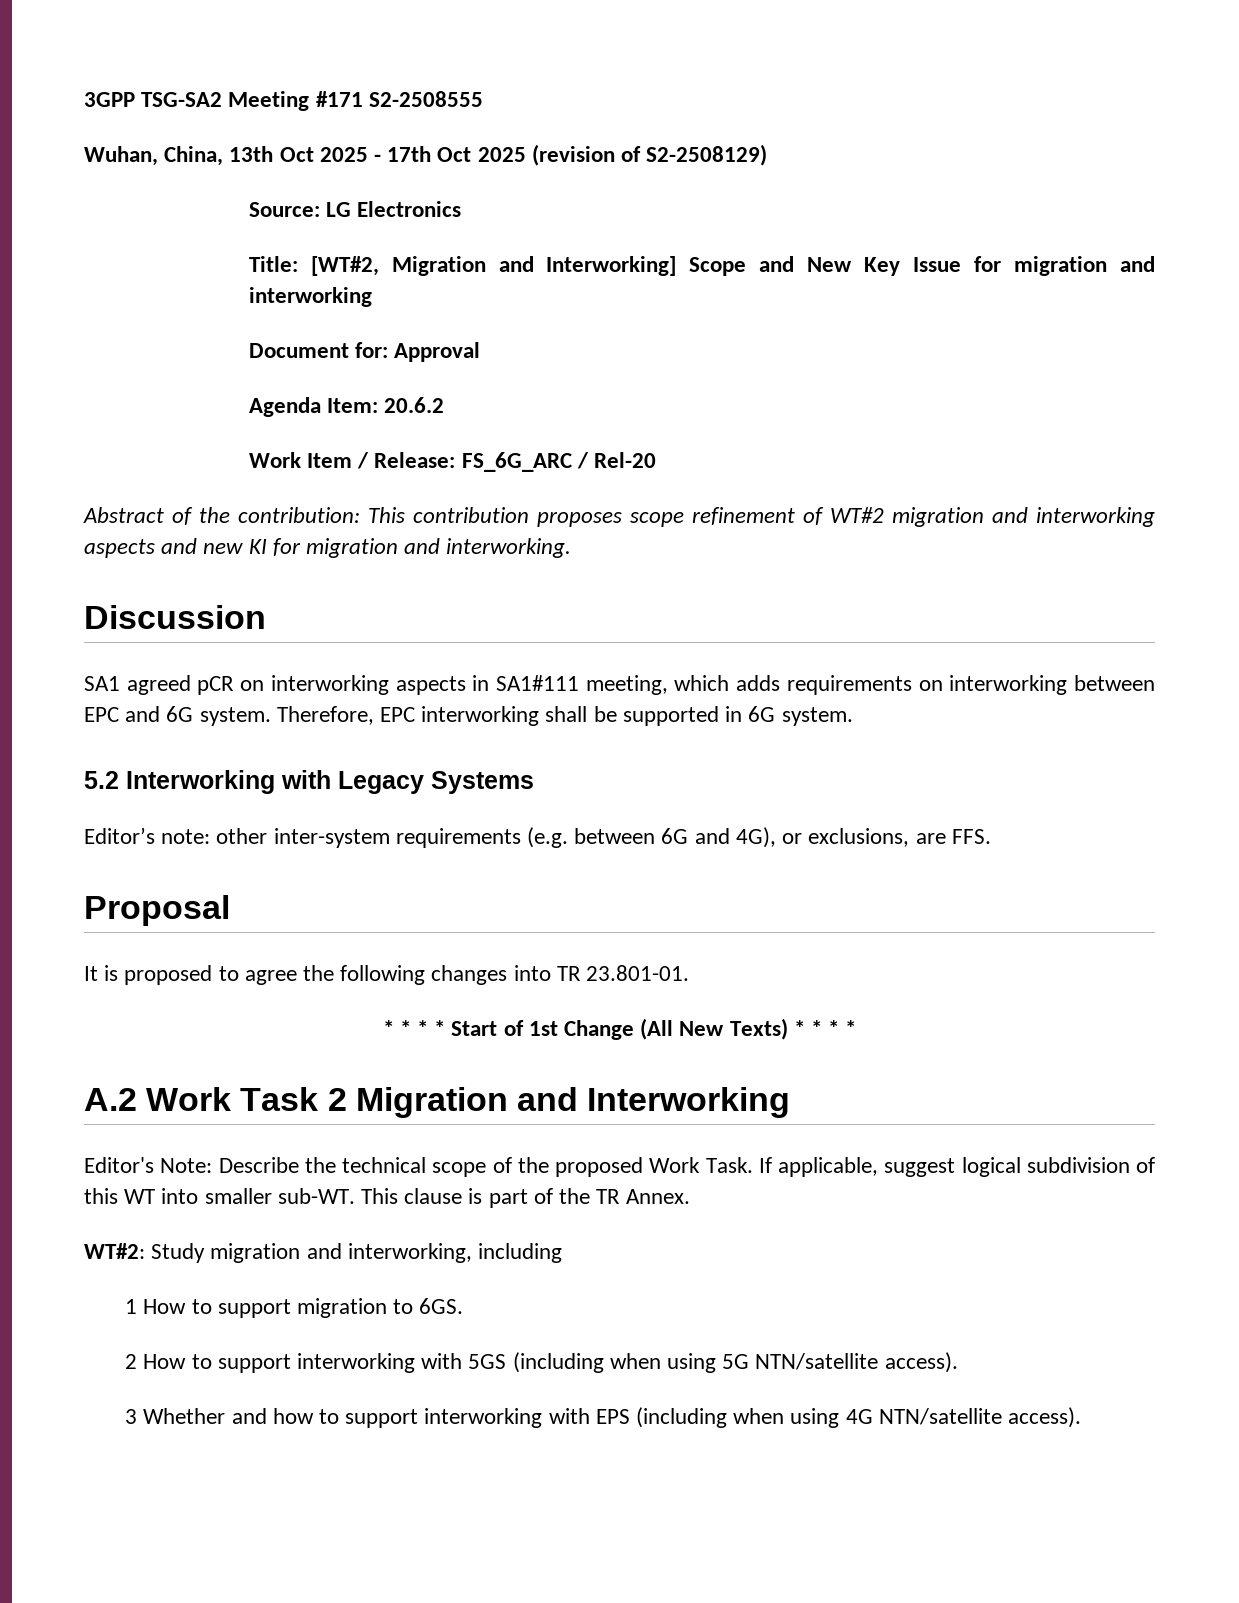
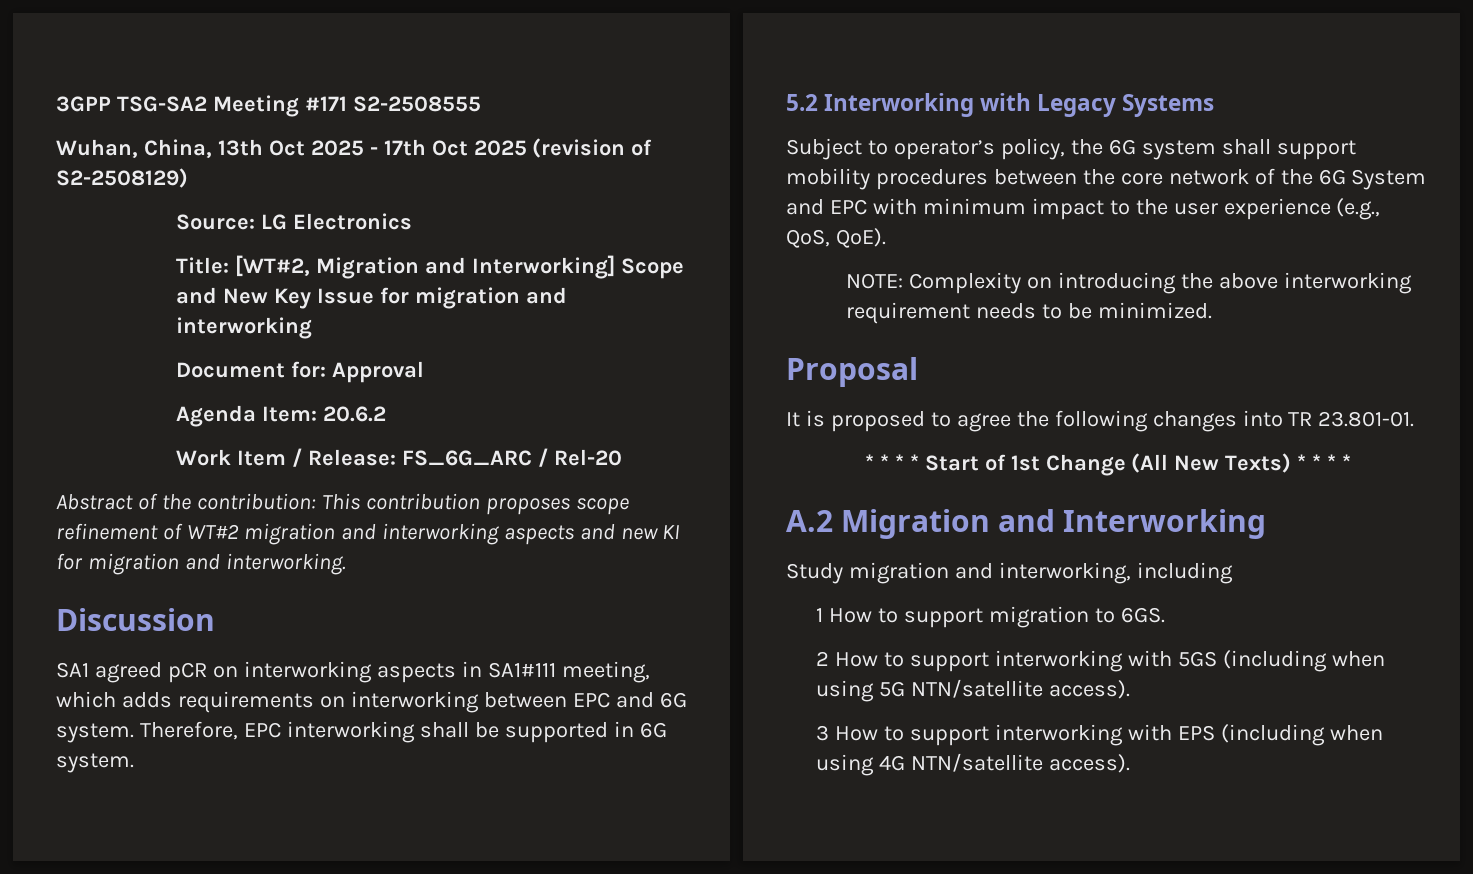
- Editor’s note: other inter-system requirements (e.g. between 6G and 4G), or exclusions, are FFS.
+ Subject to operator’s policy, the 6G system shall support mobility procedures between the core network of the 6G System and EPC with minimum impact to the user experience (e.g., QoS, QoE).
+ NOTE: Complexity on introducing the above interworking requirement needs to be minimized.
- A.2 Work Task 2 Migration and Interworking
+ A.2 Migration and Interworking
- Editor's Note: Describe the technical scope of the proposed Work Task. If applicable, suggest logical subdivision of this WT into smaller sub-WT. This clause is part of the TR Annex.
- WT#2: Study migration and interworking, including
+ Study migration and interworking, including
- 3 Whether and how to support interworking with EPS (including when using 4G NTN/satellite access).
+ 3 How to support interworking with EPS (including when using 4G NTN/satellite access).

